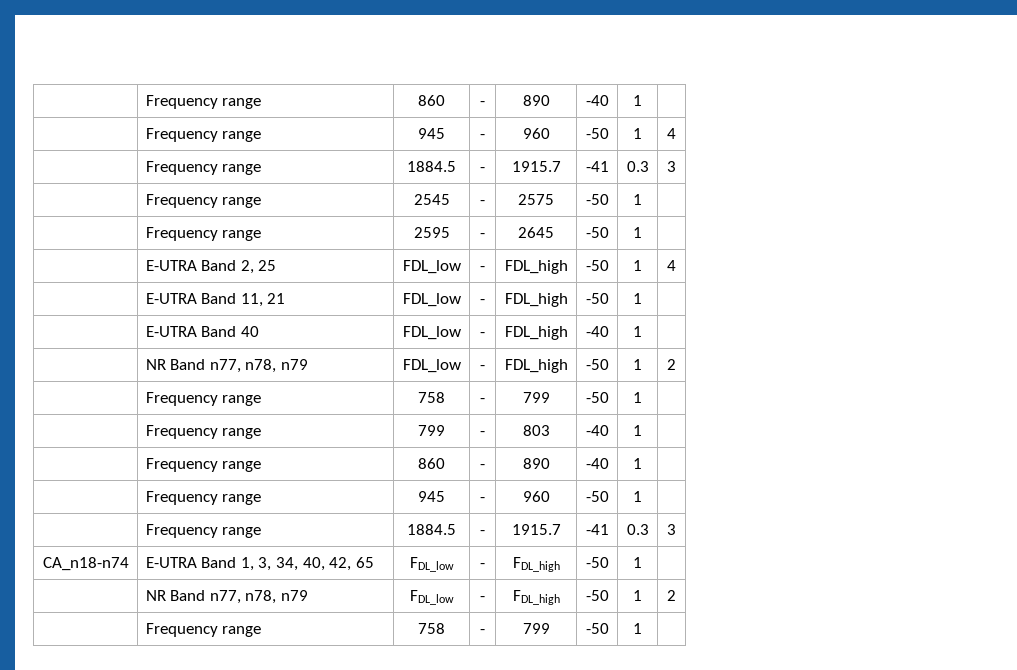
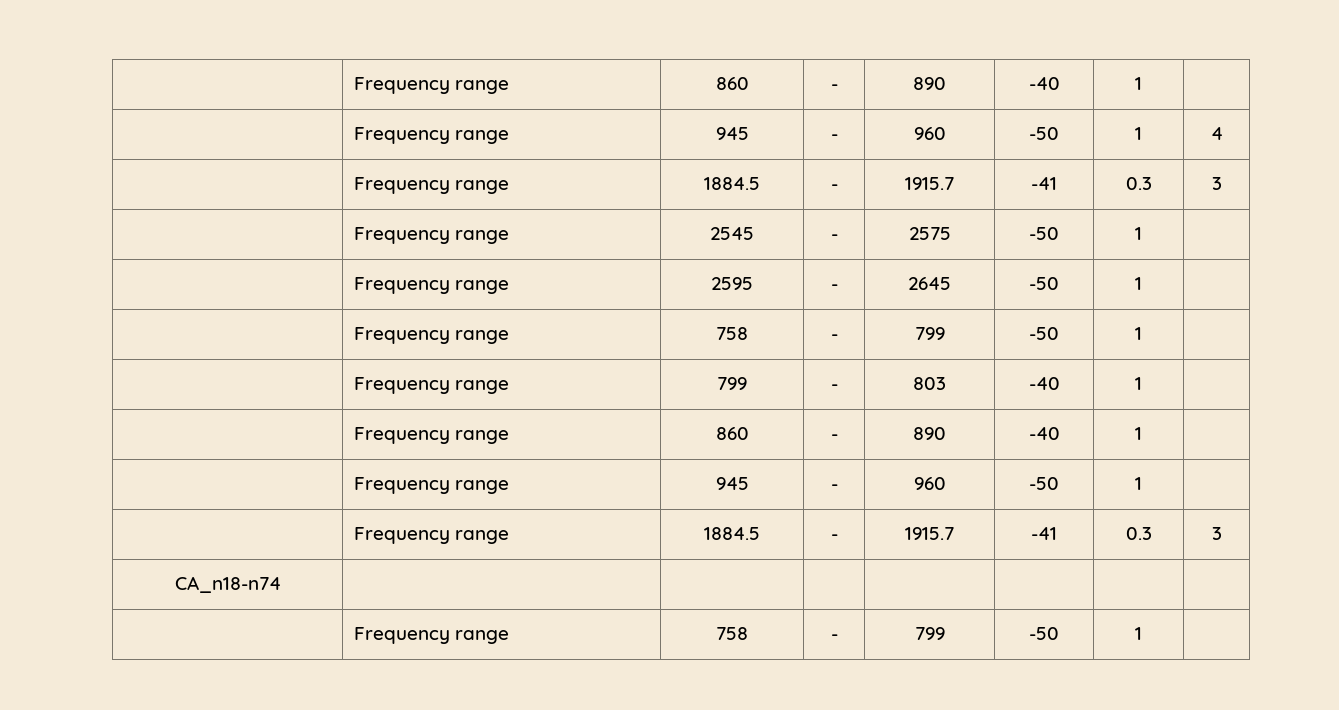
- | E-UTRA Band 2, 25 | FDL_low | - | FDL_high | -50 | 1 | 4
- | E-UTRA Band 11, 21 | FDL_low | - | FDL_high | -50 | 1 |
- | E-UTRA Band 40 | FDL_low | - | FDL_high | -40 | 1 |
- | NR Band n77, n78, n79 | FDL_low | - | FDL_high | -50 | 1 | 2
- CA_n18-n74 | E-UTRA Band 1, 3, 34, 40, 42, 65 | FDL_low | - | FDL_high | -50 | 1 |
- | NR Band n77, n78, n79 | FDL_low | - | FDL_high | -50 | 1 | 2
+ CA_n18-n74 | | | | | | |

